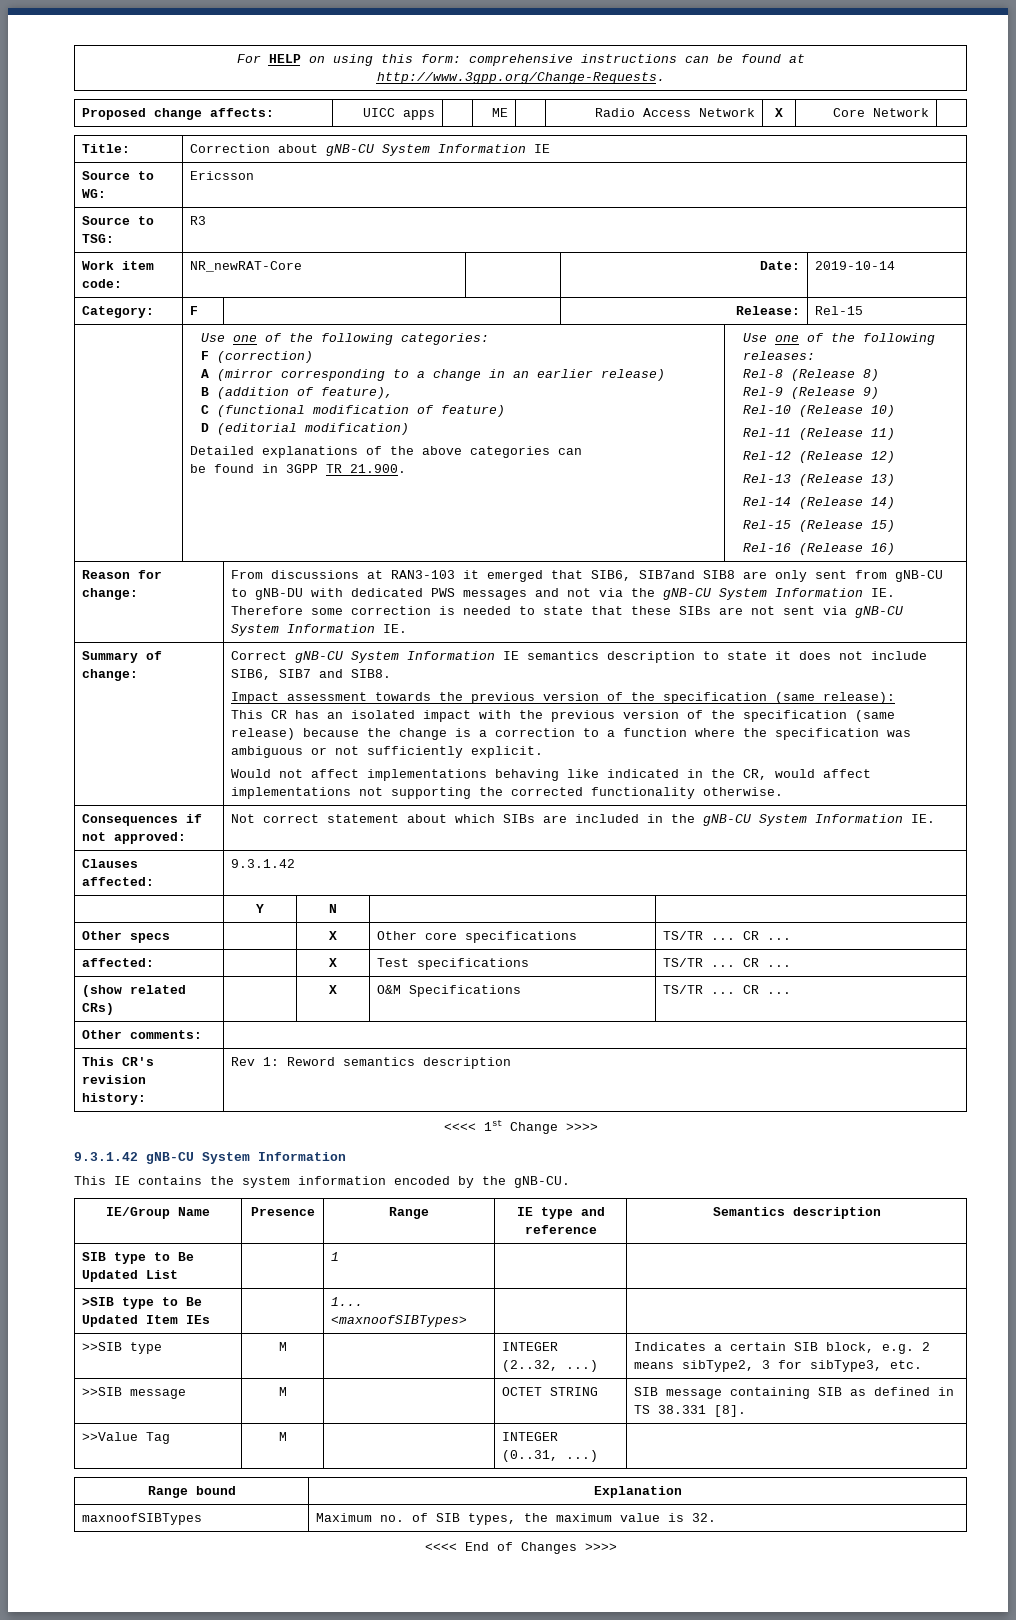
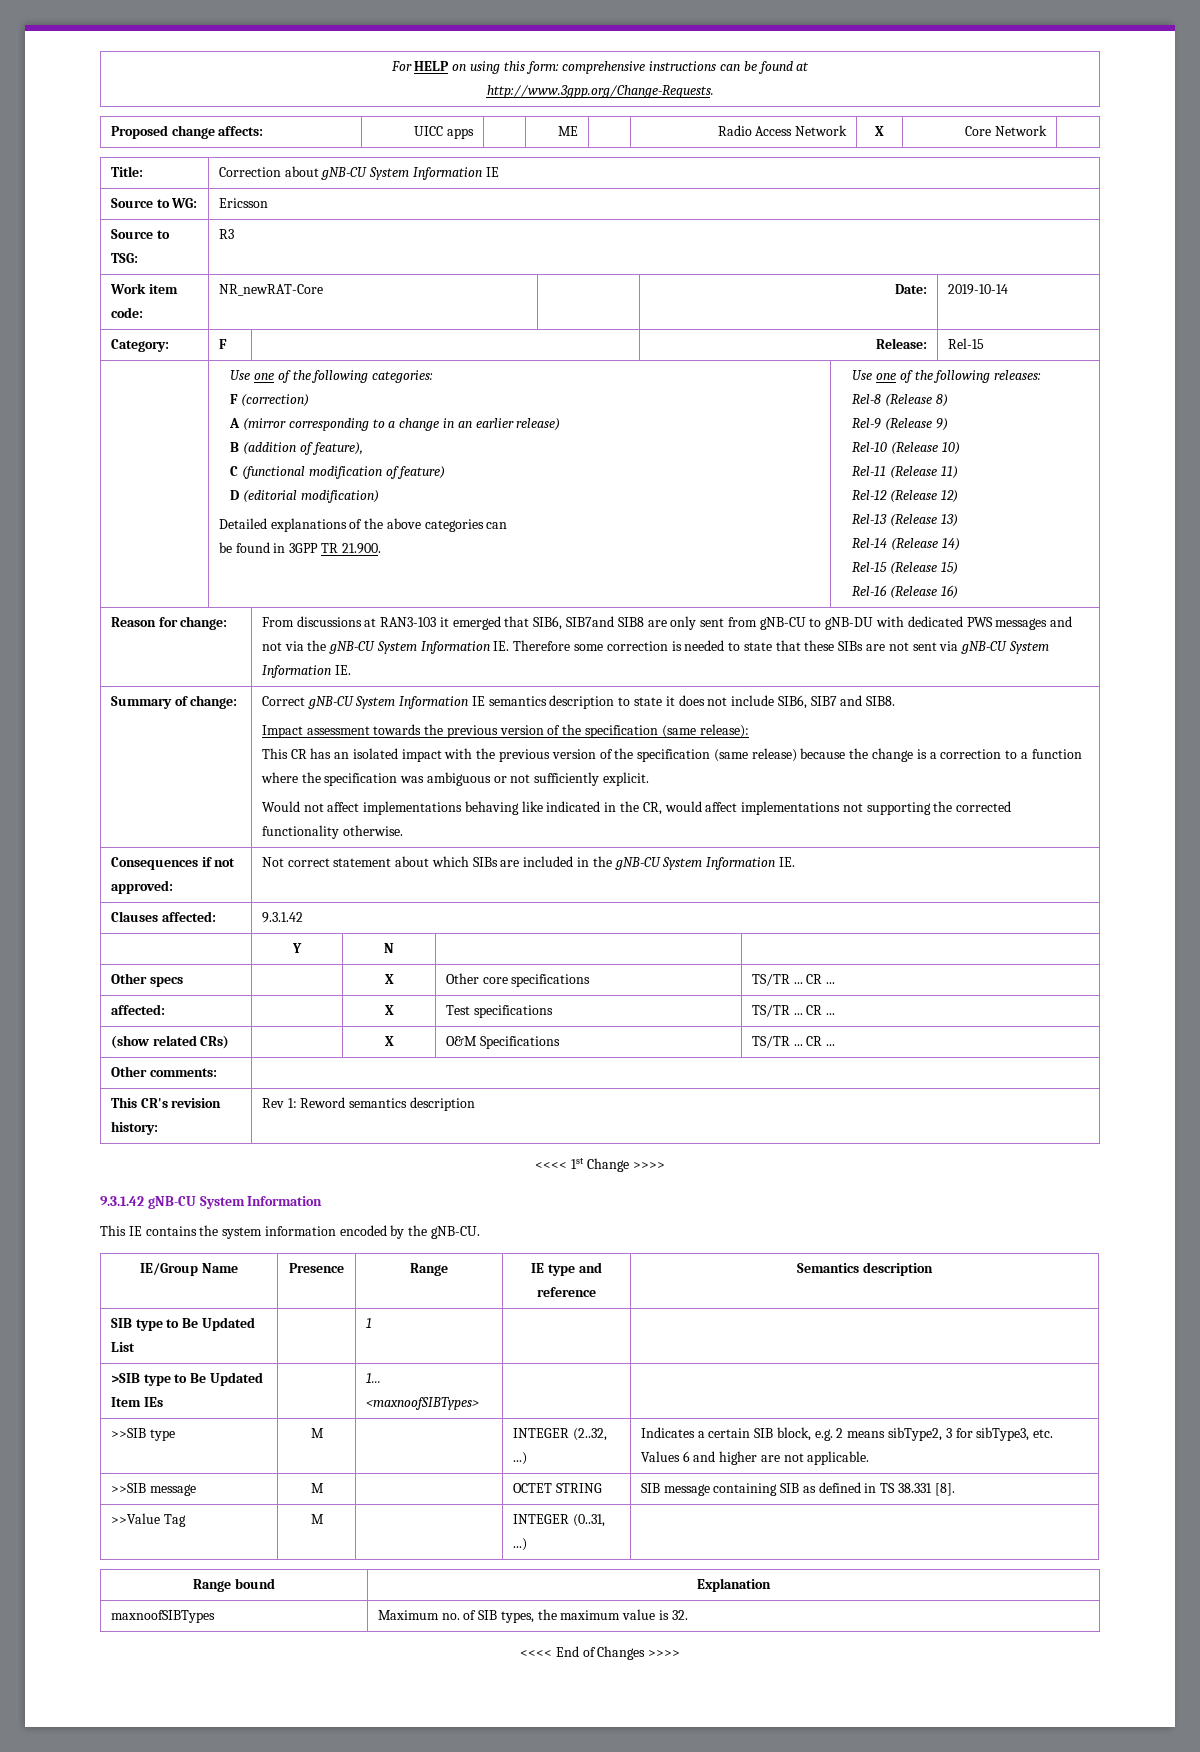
- >>SIB type | M | | INTEGER (2..32, ...) | Indicates a certain SIB block, e.g. 2 means sibType2, 3 for sibType3, etc.
+ >>SIB type | M | | INTEGER (2..32, ...) | Indicates a certain SIB block, e.g. 2 means sibType2, 3 for sibType3, etc. Values 6 and higher are not applicable.

